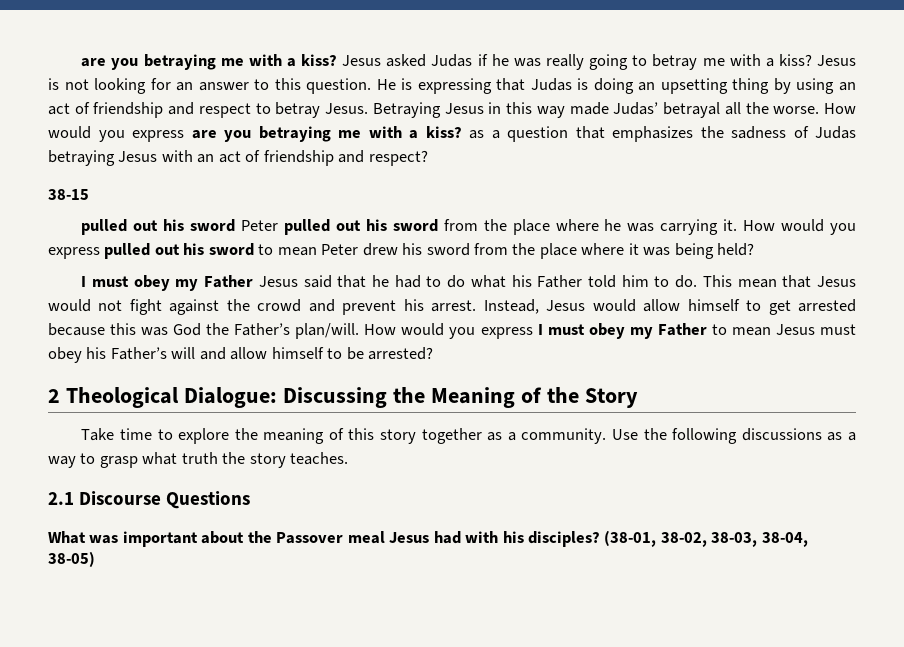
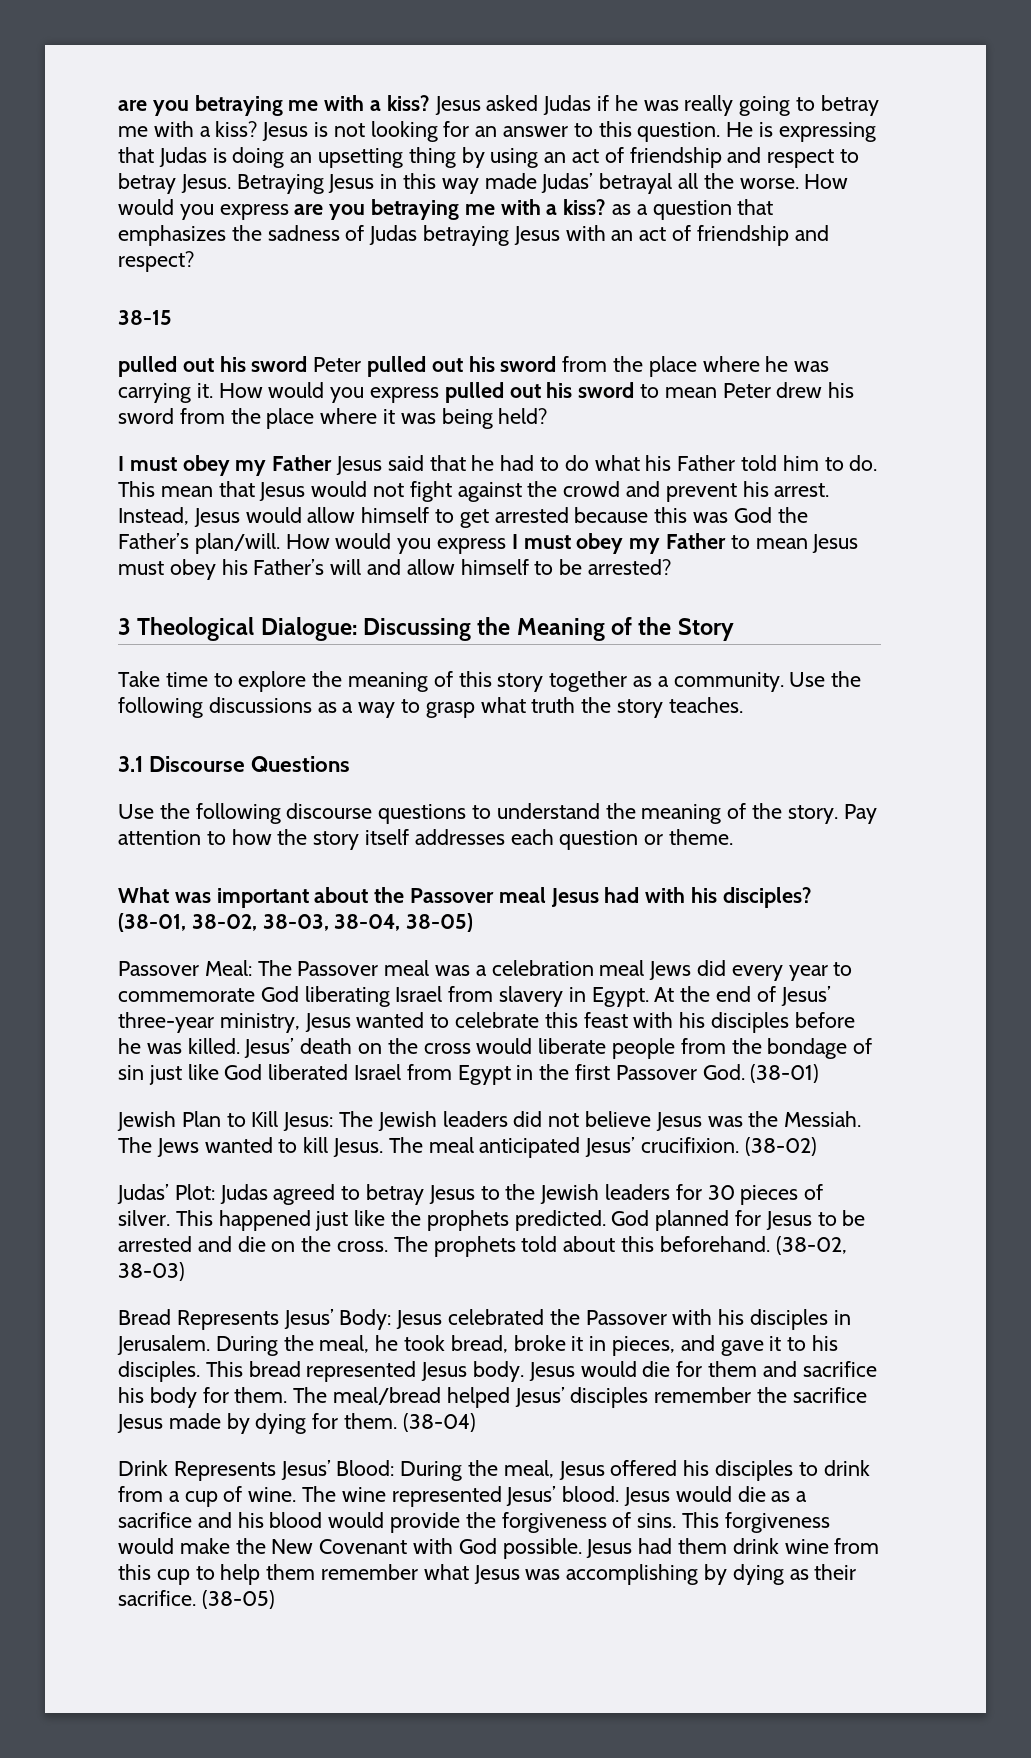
- 2 Theological Dialogue: Discussing the Meaning of the Story
+ 3 Theological Dialogue: Discussing the Meaning of the Story
- 2.1 Discourse Questions
+ 3.1 Discourse Questions
+ Use the following discourse questions to understand the meaning of the story. Pay attention to how the story itself addresses each question or theme.
+ Passover Meal: The Passover meal was a celebration meal Jews did every year to commemorate God liberating Israel from slavery in Egypt. At the end of Jesus’ three-year ministry, Jesus wanted to celebrate this feast with his disciples before he was killed. Jesus’ death on the cross would liberate people from the bondage of sin just like God liberated Israel from Egypt in the first Passover God. (38-01)
+ Jewish Plan to Kill Jesus: The Jewish leaders did not believe Jesus was the Messiah. The Jews wanted to kill Jesus. The meal anticipated Jesus’ crucifixion. (38-02)
+ Judas’ Plot: Judas agreed to betray Jesus to the Jewish leaders for 30 pieces of silver. This happened just like the prophets predicted. God planned for Jesus to be arrested and die on the cross. The prophets told about this beforehand. (38-02, 38-03)
+ Bread Represents Jesus’ Body: Jesus celebrated the Passover with his disciples in Jerusalem. During the meal, he took bread, broke it in pieces, and gave it to his disciples. This bread represented Jesus body. Jesus would die for them and sacrifice his body for them. The meal/bread helped Jesus’ disciples remember the sacrifice Jesus made by dying for them. (38-04)
+ Drink Represents Jesus’ Blood: During the meal, Jesus offered his disciples to drink from a cup of wine. The wine represented Jesus’ blood. Jesus would die as a sacrifice and his blood would provide the forgiveness of sins. This forgiveness would make the New Covenant with God possible. Jesus had them drink wine from this cup to help them remember what Jesus was accomplishing by dying as their sacrifice. (38-05)

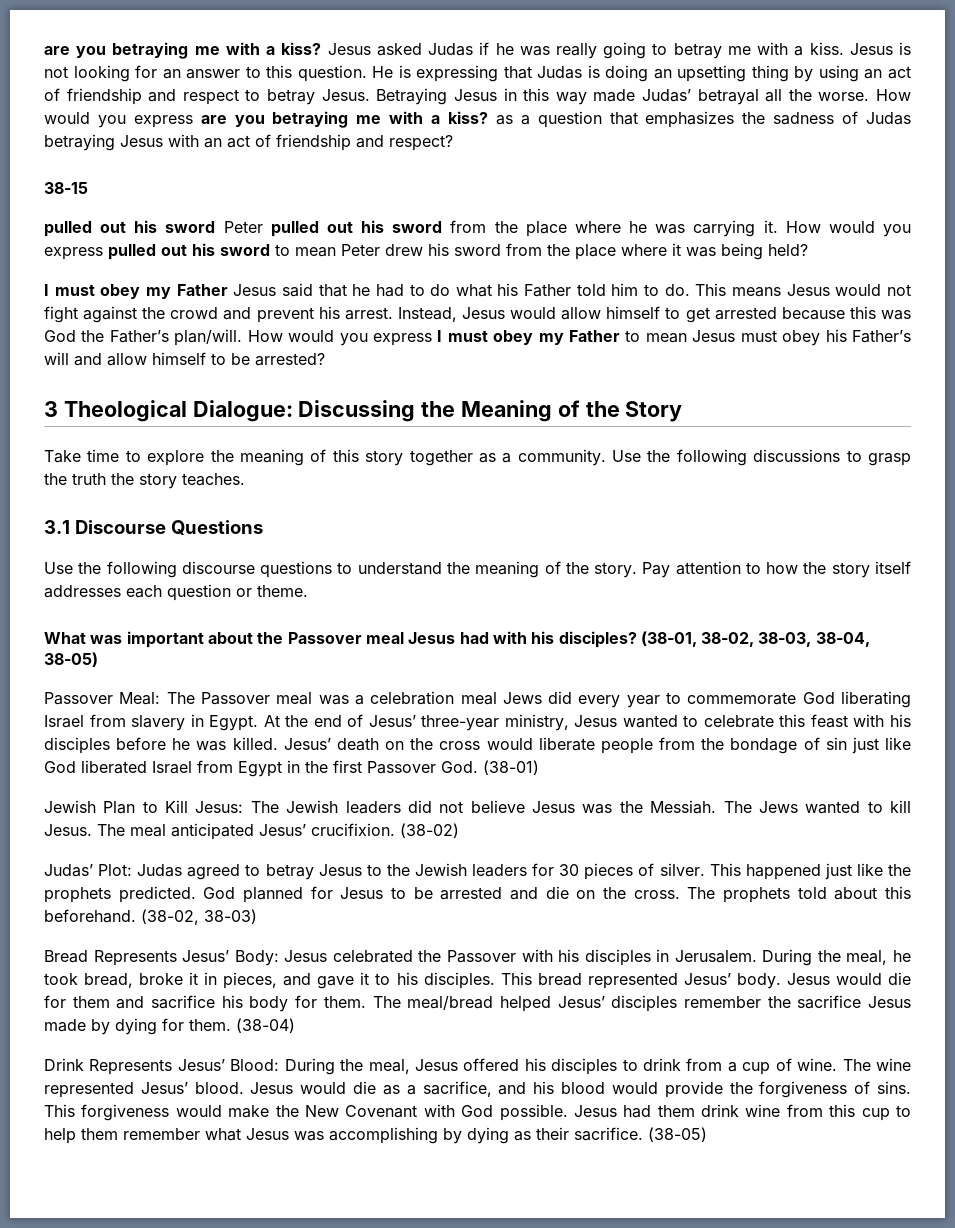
- Jesus asked Judas if he was really going to betray me with a kiss?
+ Jesus asked Judas if he was really going to betray me with a kiss.
- This mean that Jesus would not fight against the crowd and prevent his arrest.
+ This means Jesus would not fight against the crowd and prevent his arrest.
- Use the following discussions as a way to grasp what truth the story teaches.
+ Use the following discussions to grasp the truth the story teaches.
- This bread represented Jesus body.
+ This bread represented Jesus’ body.
- Jesus would die as a sacrifice and his blood would provide the forgiveness of sins.
+ Jesus would die as a sacrifice, and his blood would provide the forgiveness of sins.

